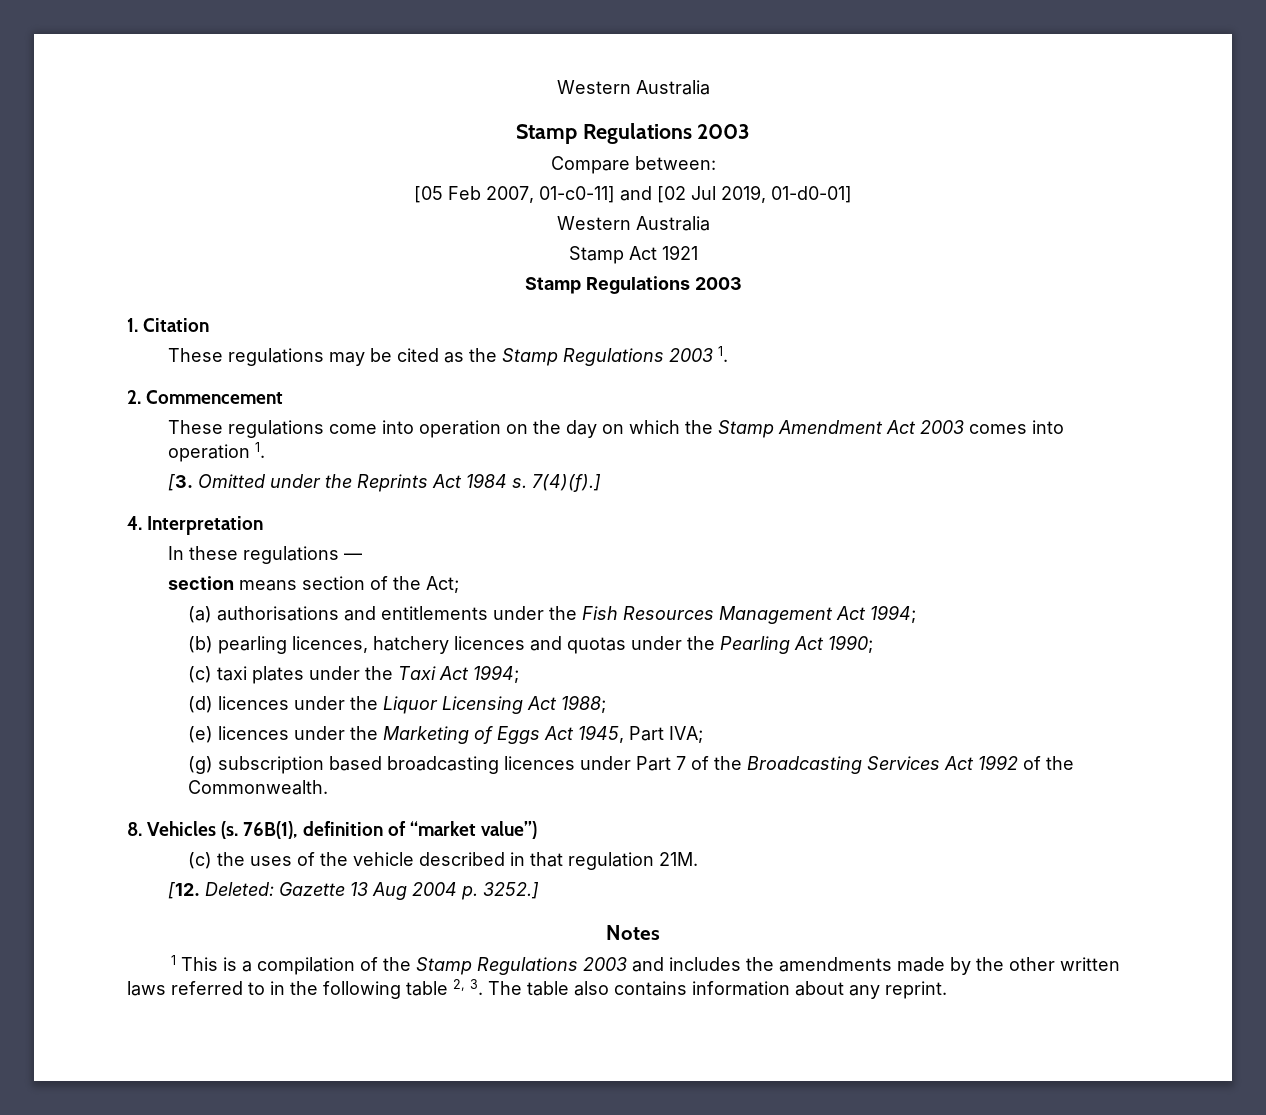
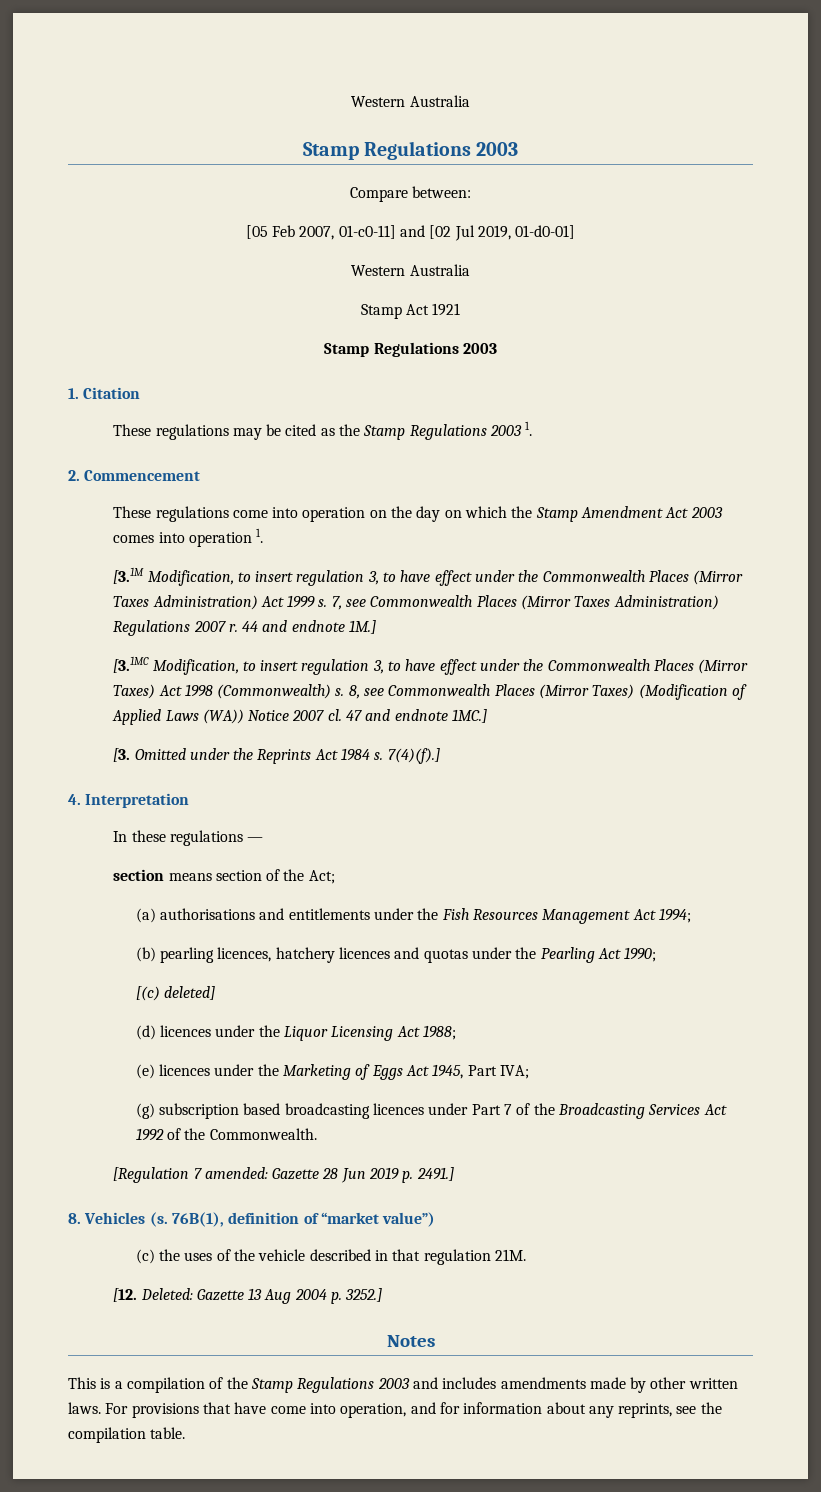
+ [3.1M Modification, to insert regulation 3, to have effect under the Commonwealth Places (Mirror Taxes Administration) Act 1999 s. 7, see Commonwealth Places (Mirror Taxes Administration) Regulations 2007 r. 44 and endnote 1M.]
+ [3.1MC Modification, to insert regulation 3, to have effect under the Commonwealth Places (Mirror Taxes) Act 1998 (Commonwealth) s. 8, see Commonwealth Places (Mirror Taxes) (Modification of Applied Laws (WA)) Notice 2007 cl. 47 and endnote 1MC.]
- (c) taxi plates under the Taxi Act 1994;
+ [(c) deleted]
+ [Regulation 7 amended: Gazette 28 Jun 2019 p. 2491.]
- 1 This is a compilation of the Stamp Regulations 2003 and includes the amendments made by the other written laws referred to in the following table 2, 3. The table also contains information about any reprint.
+ This is a compilation of the Stamp Regulations 2003 and includes amendments made by other written laws. For provisions that have come into operation, and for information about any reprints, see the compilation table.

